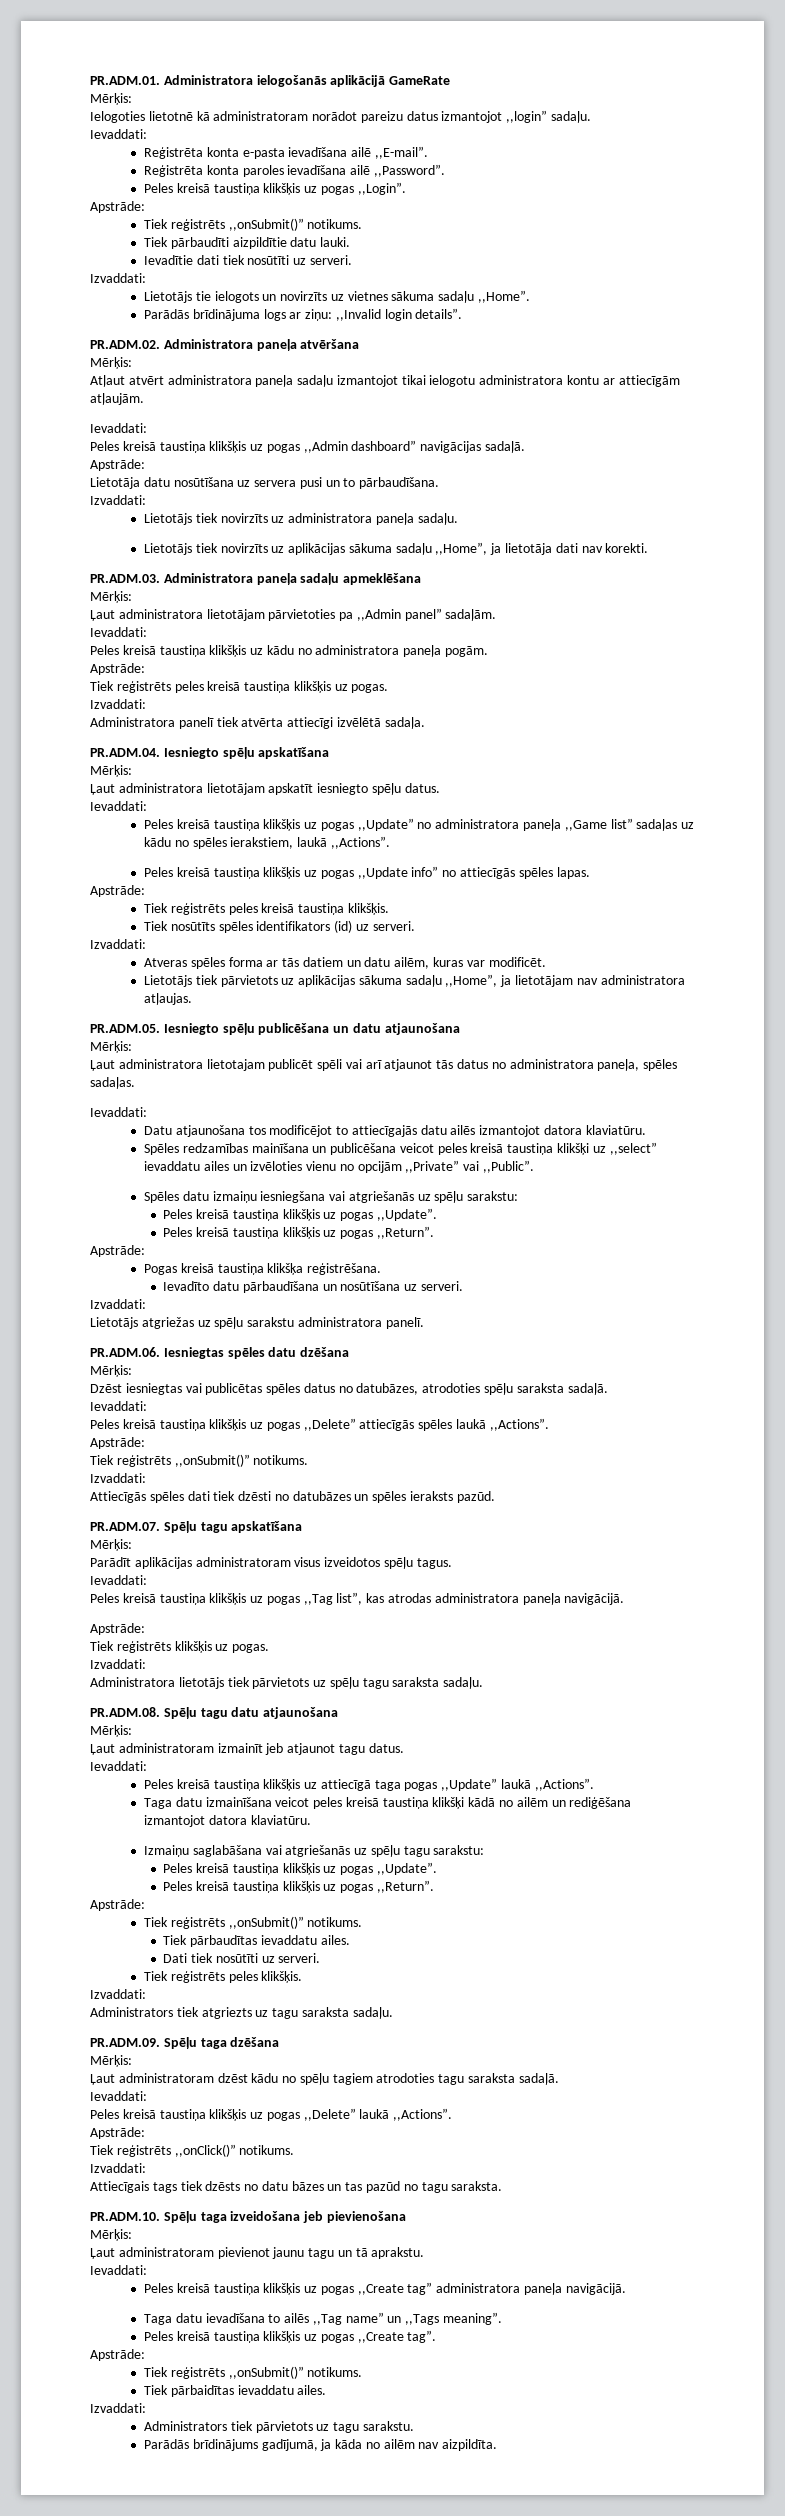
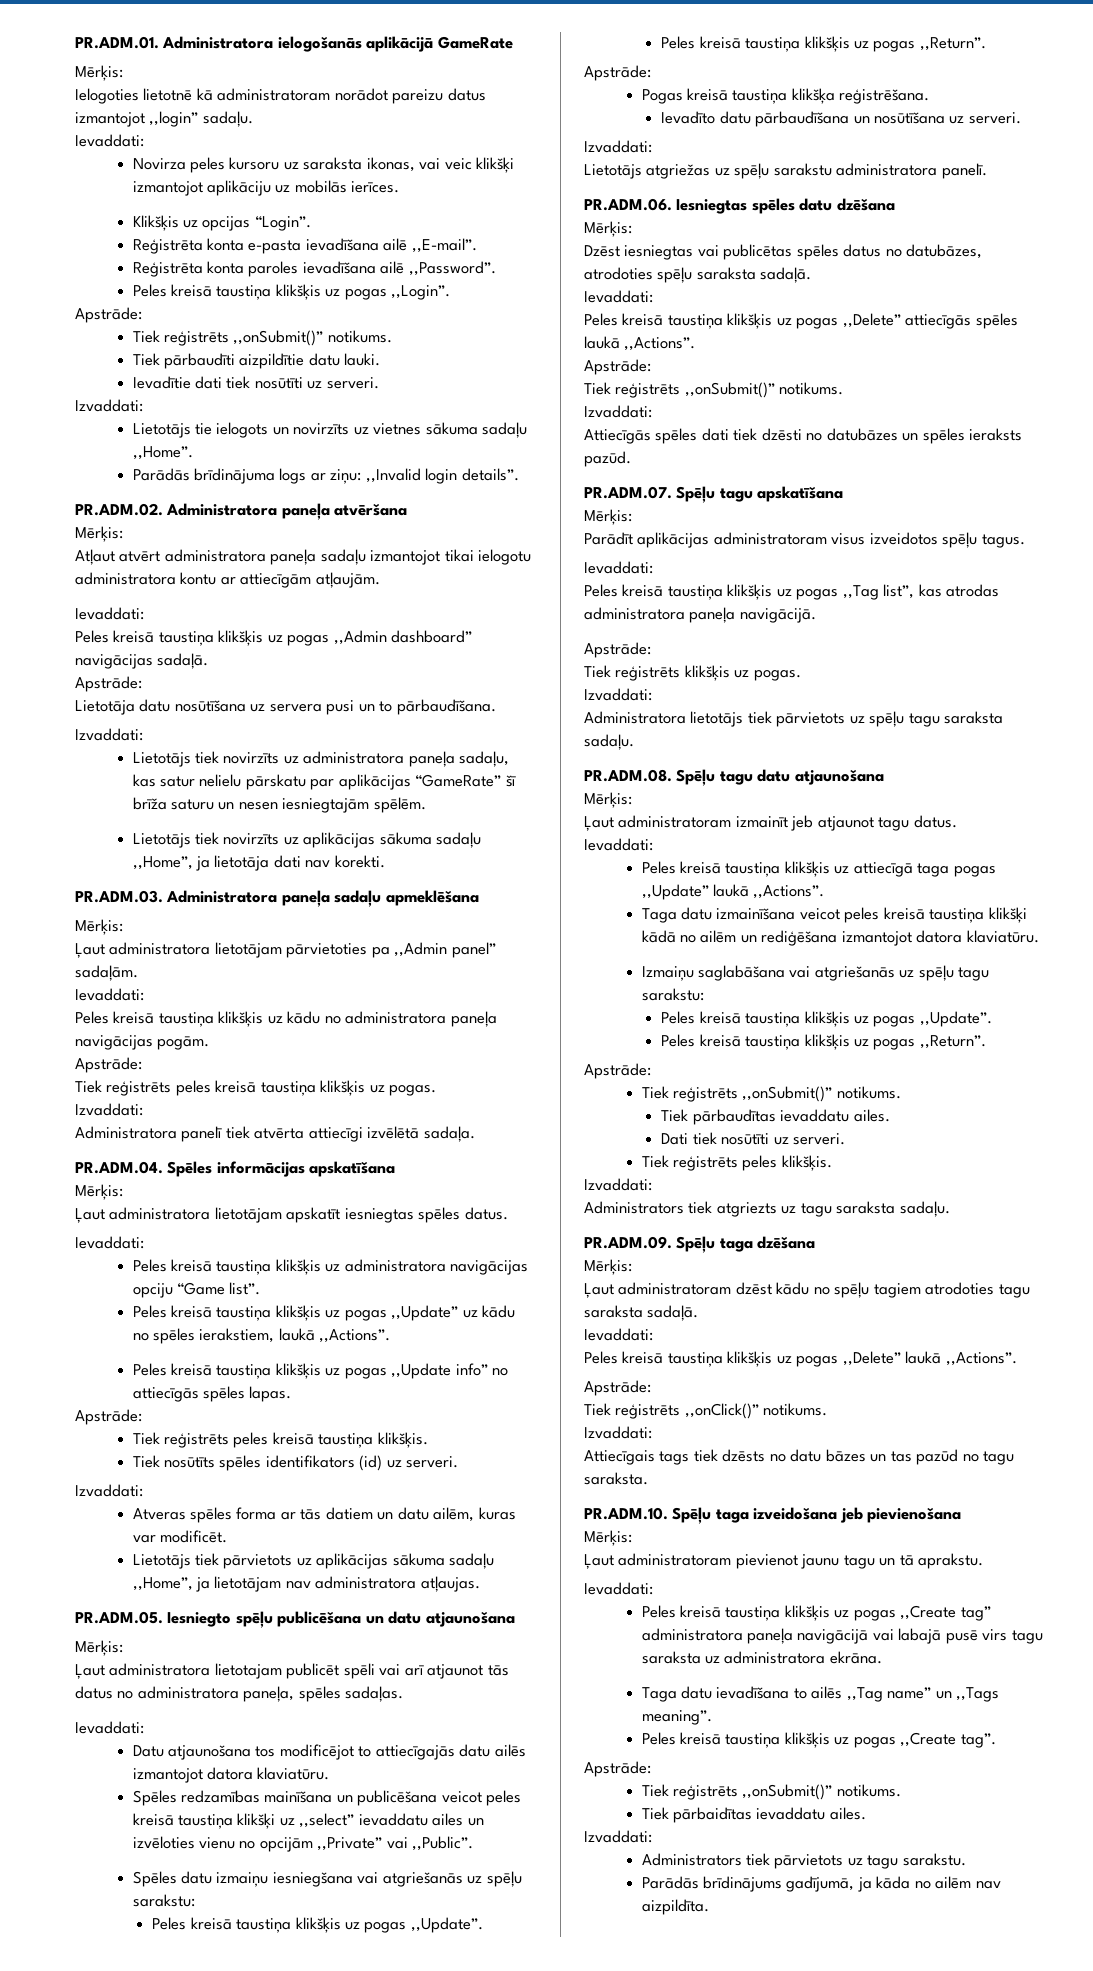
+ Novirza peles kursoru uz saraksta ikonas, vai veic klikšķi izmantojot aplikāciju uz mobilās ierīces.
+ Klikšķis uz opcijas “Login”.
- Lietotājs tiek novirzīts uz administratora paneļa sadaļu.
+ Lietotājs tiek novirzīts uz administratora paneļa sadaļu, kas satur nelielu pārskatu par aplikācijas “GameRate” šī brīža saturu un nesen iesniegtajām spēlēm.
- Peles kreisā taustiņa klikšķis uz kādu no administratora paneļa pogām.
+ Peles kreisā taustiņa klikšķis uz kādu no administratora paneļa navigācijas pogām.
- PR.ADM.04. Iesniegto spēļu apskatīšana
+ PR.ADM.04. Spēles informācijas apskatīšana
- Ļaut administratora lietotājam apskatīt iesniegto spēļu datus.
+ Ļaut administratora lietotājam apskatīt iesniegtas spēles datus.
  Ievaddati:
+ Peles kreisā taustiņa klikšķis uz administratora navigācijas opciju “Game list”.
- Peles kreisā taustiņa klikšķis uz pogas ,,Update” no administratora paneļa ,,Game list” sadaļas uz kādu no spēles ierakstiem, laukā ,,Actions”.
+ Peles kreisā taustiņa klikšķis uz pogas ,,Update” uz kādu no spēles ierakstiem, laukā ,,Actions”.
- Peles kreisā taustiņa klikšķis uz pogas ,,Create tag” administratora paneļa navigācijā.
+ Peles kreisā taustiņa klikšķis uz pogas ,,Create tag” administratora paneļa navigācijā vai labajā pusē virs tagu saraksta uz administratora ekrāna.

